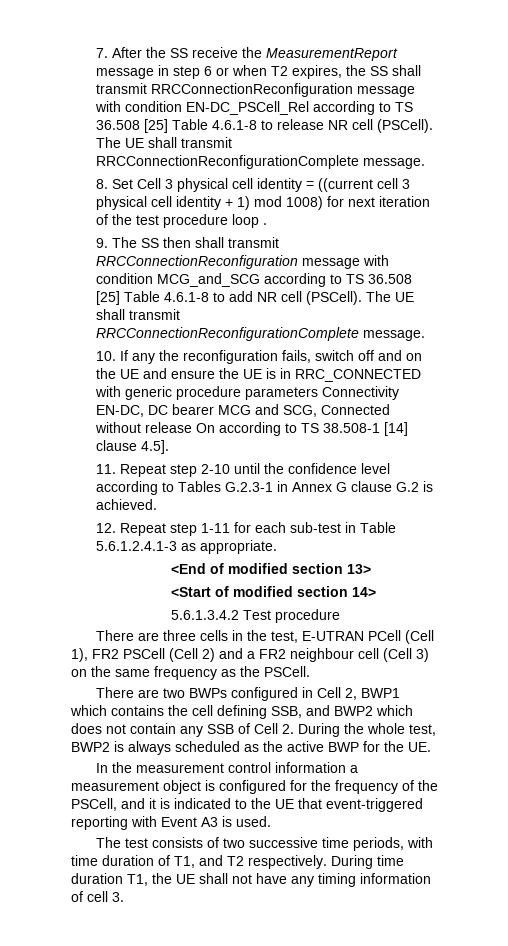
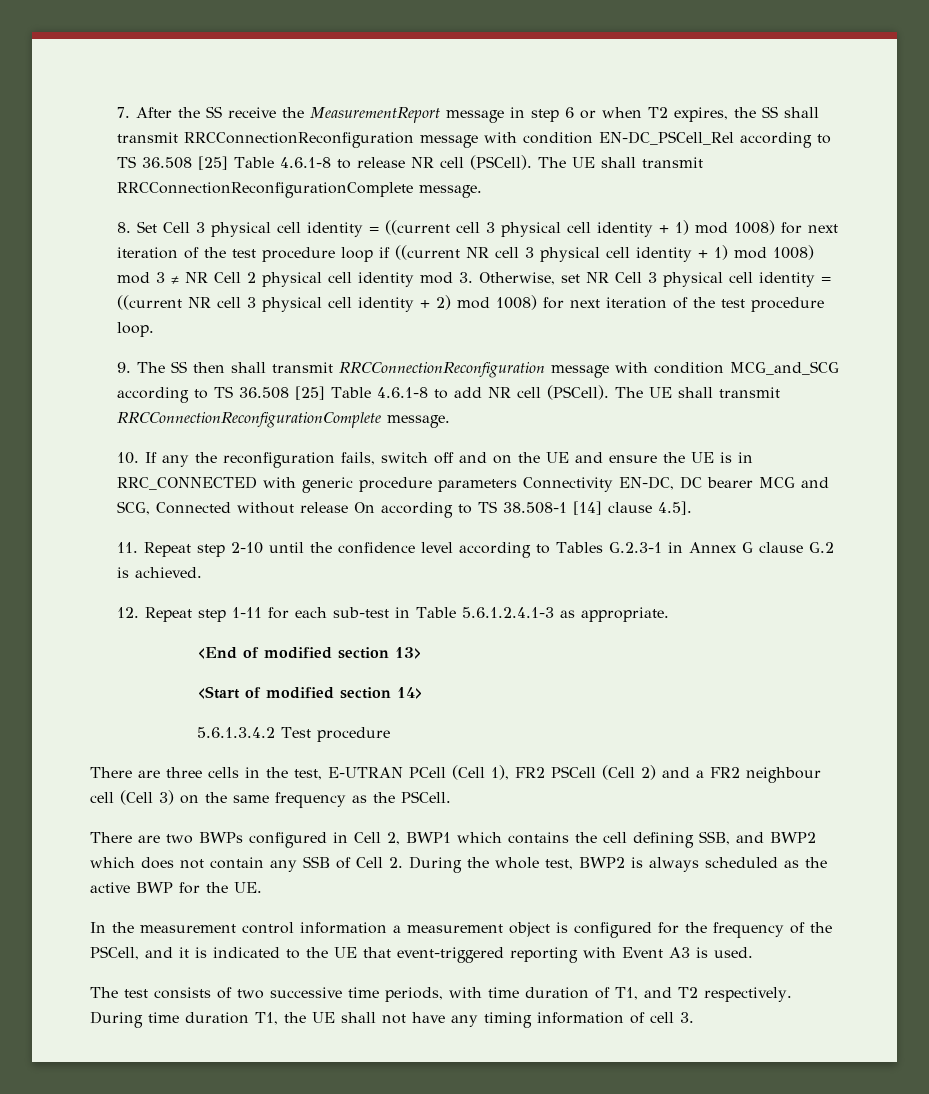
- 8. Set Cell 3 physical cell identity = ((current cell 3 physical cell identity + 1) mod 1008) for next iteration of the test procedure loop .
+ 8. Set Cell 3 physical cell identity = ((current cell 3 physical cell identity + 1) mod 1008) for next iteration of the test procedure loop if ((current NR cell 3 physical cell identity + 1) mod 1008) mod 3 ≠ NR Cell 2 physical cell identity mod 3. Otherwise, set NR Cell 3 physical cell identity = ((current NR cell 3 physical cell identity + 2) mod 1008) for next iteration of the test procedure loop.

